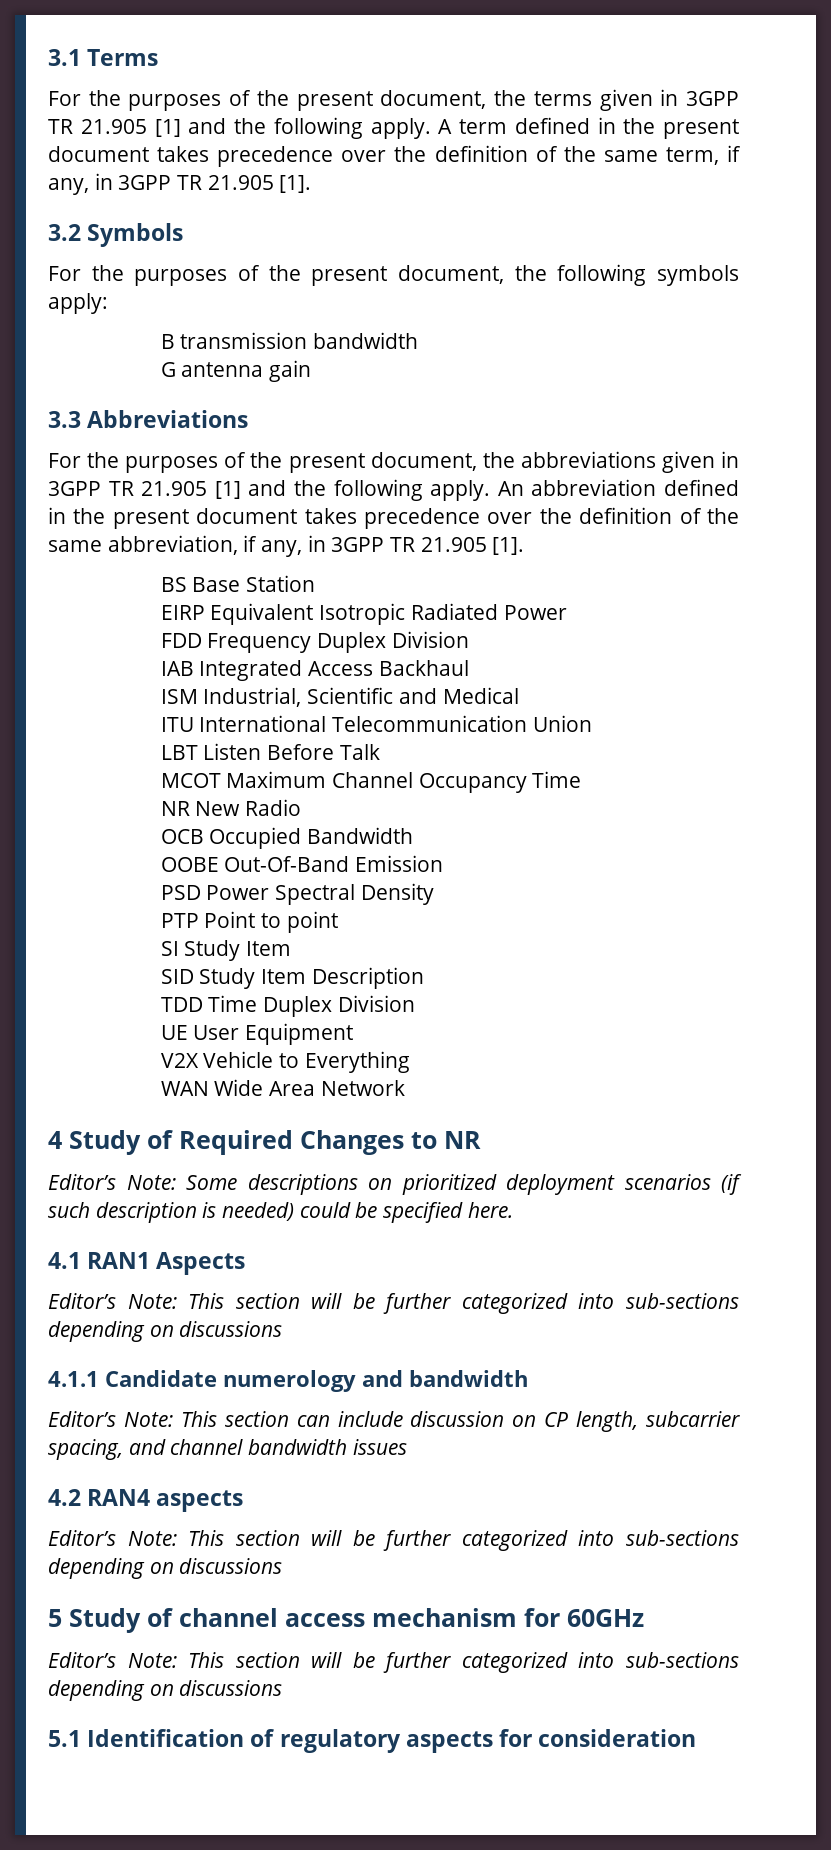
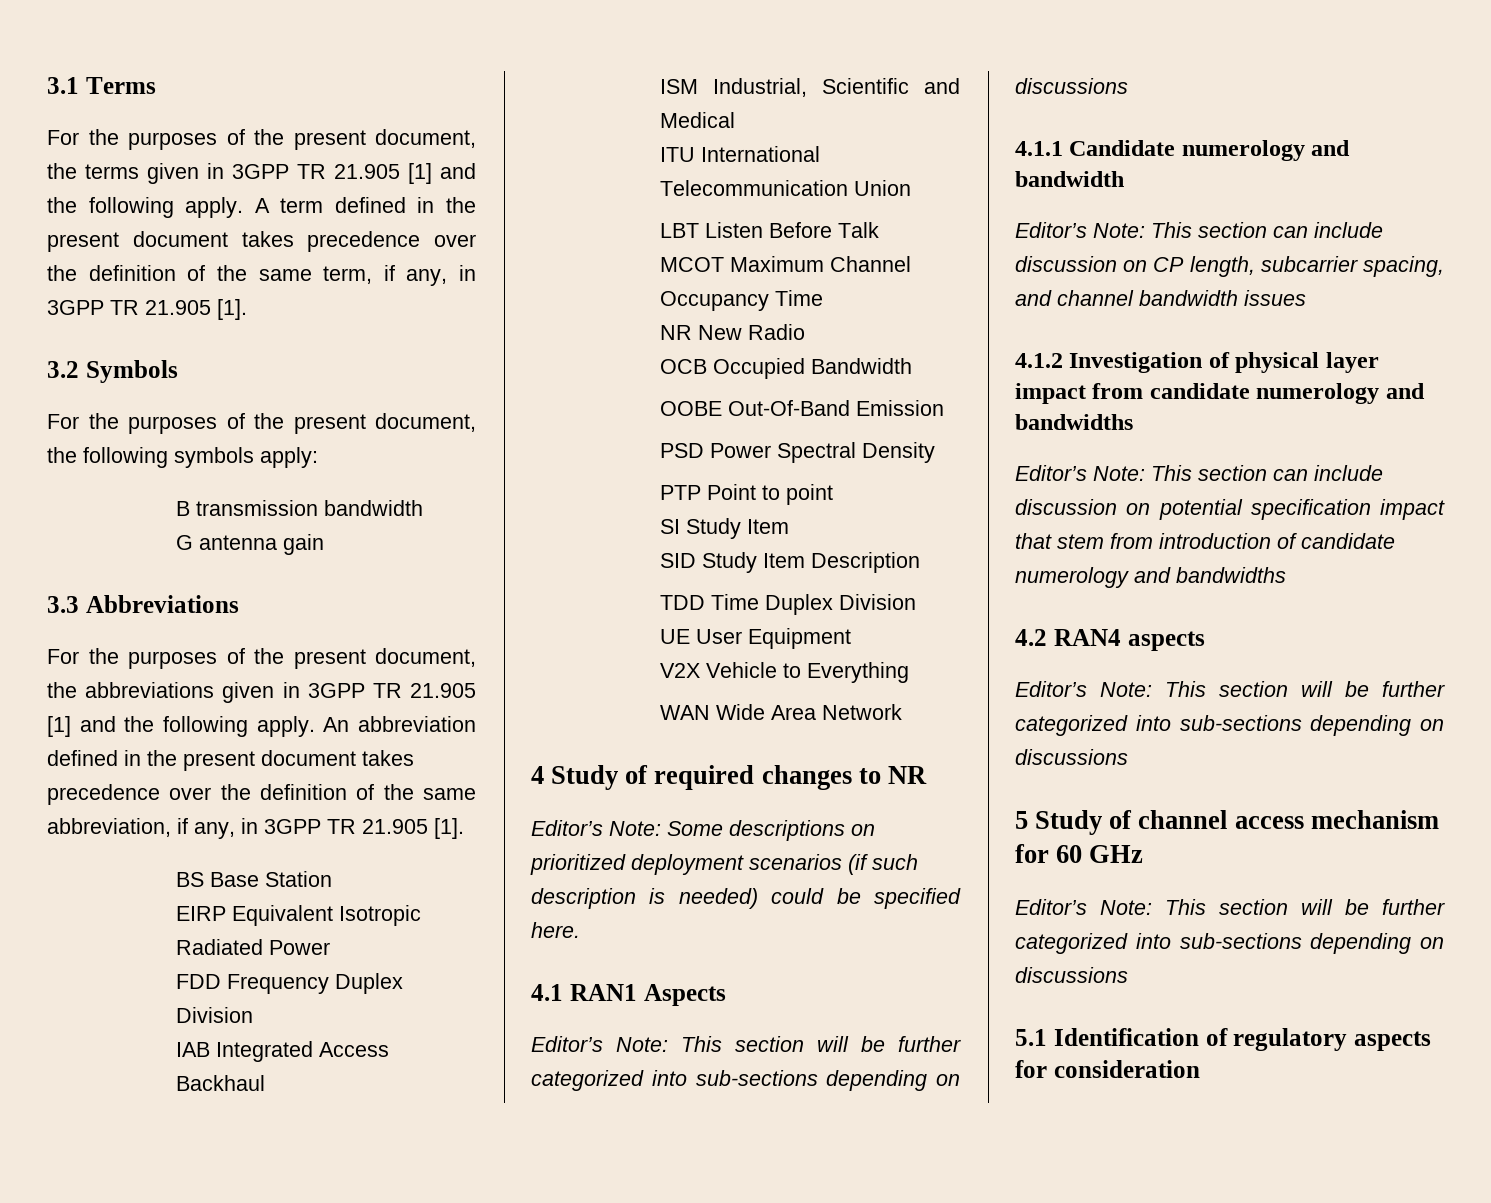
- 4 Study of Required Changes to NR
+ 4 Study of required changes to NR
+ 4.1.2 Investigation of physical layer impact from candidate numerology and bandwidths
+ Editor’s Note: This section can include discussion on potential specification impact that stem from introduction of candidate numerology and bandwidths
- 5 Study of channel access mechanism for 60GHz
+ 5 Study of channel access mechanism for 60 GHz

